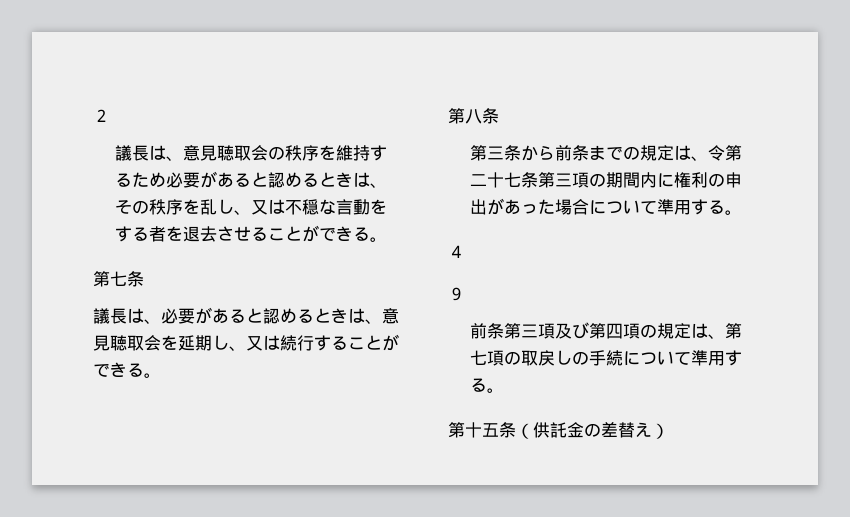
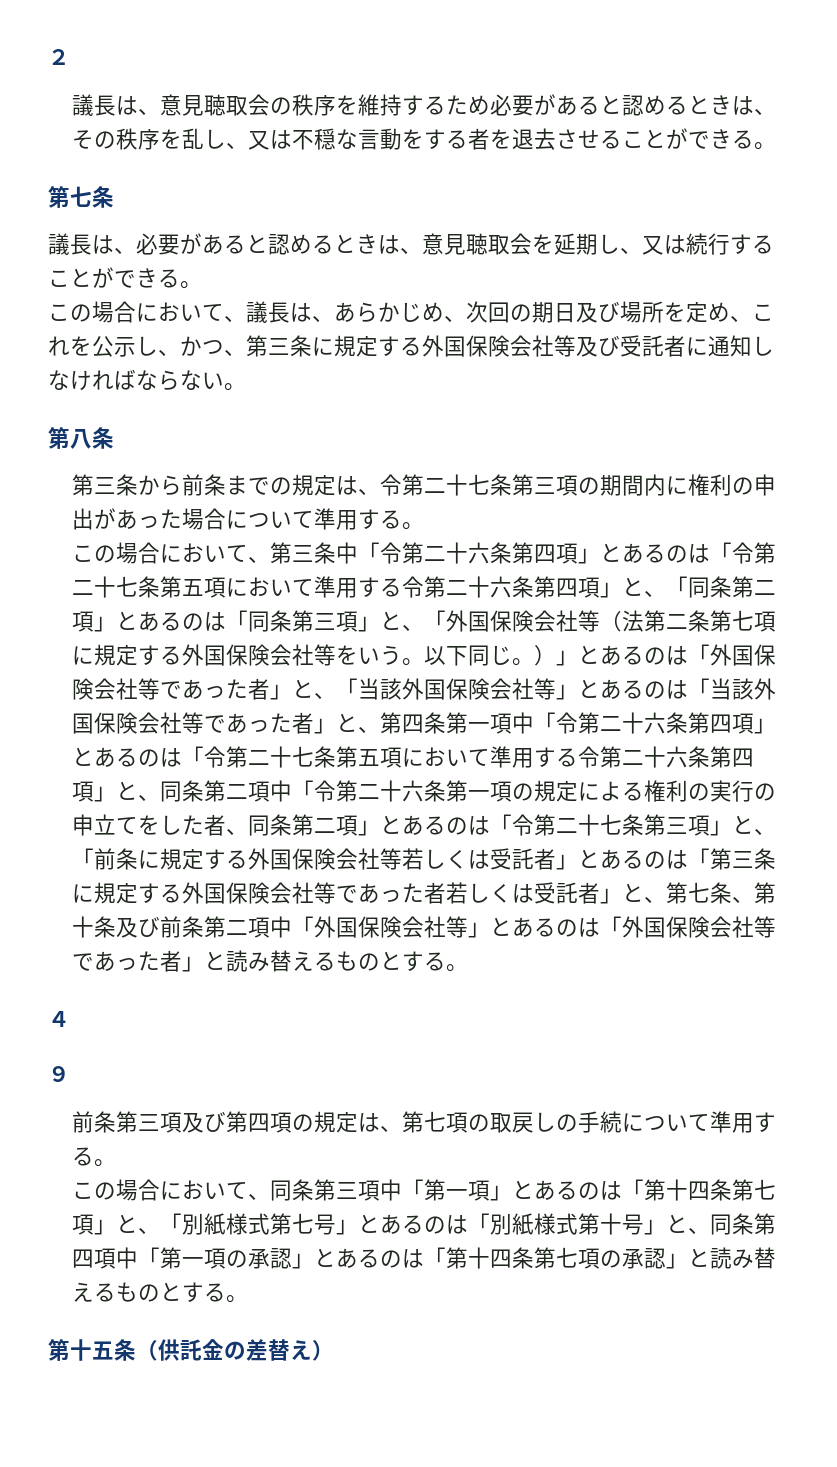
+ この場合において、議長は、あらかじめ、次回の期日及び場所を定め、これを公示し、かつ、第三条に規定する外国保険会社等及び受託者に通知しなければならない。
+ この場合において、第三条中「令第二十六条第四項」とあるのは「令第二十七条第五項において準用する令第二十六条第四項」と、「同条第二項」とあるのは「同条第三項」と、「外国保険会社等（法第二条第七項に規定する外国保険会社等をいう。以下同じ。）」とあるのは「外国保険会社等であった者」と、「当該外国保険会社等」とあるのは「当該外国保険会社等であった者」と、第四条第一項中「令第二十六条第四項」とあるのは「令第二十七条第五項において準用する令第二十六条第四項」と、同条第二項中「令第二十六条第一項の規定による権利の実行の申立てをした者、同条第二項」とあるのは「令第二十七条第三項」と、「前条に規定する外国保険会社等若しくは受託者」とあるのは「第三条に規定する外国保険会社等であった者若しくは受託者」と、第七条、第十条及び前条第二項中「外国保険会社等」とあるのは「外国保険会社等であった者」と読み替えるものとする。
+ この場合において、同条第三項中「第一項」とあるのは「第十四条第七項」と、「別紙様式第七号」とあるのは「別紙様式第十号」と、同条第四項中「第一項の承認」とあるのは「第十四条第七項の承認」と読み替えるものとする。

